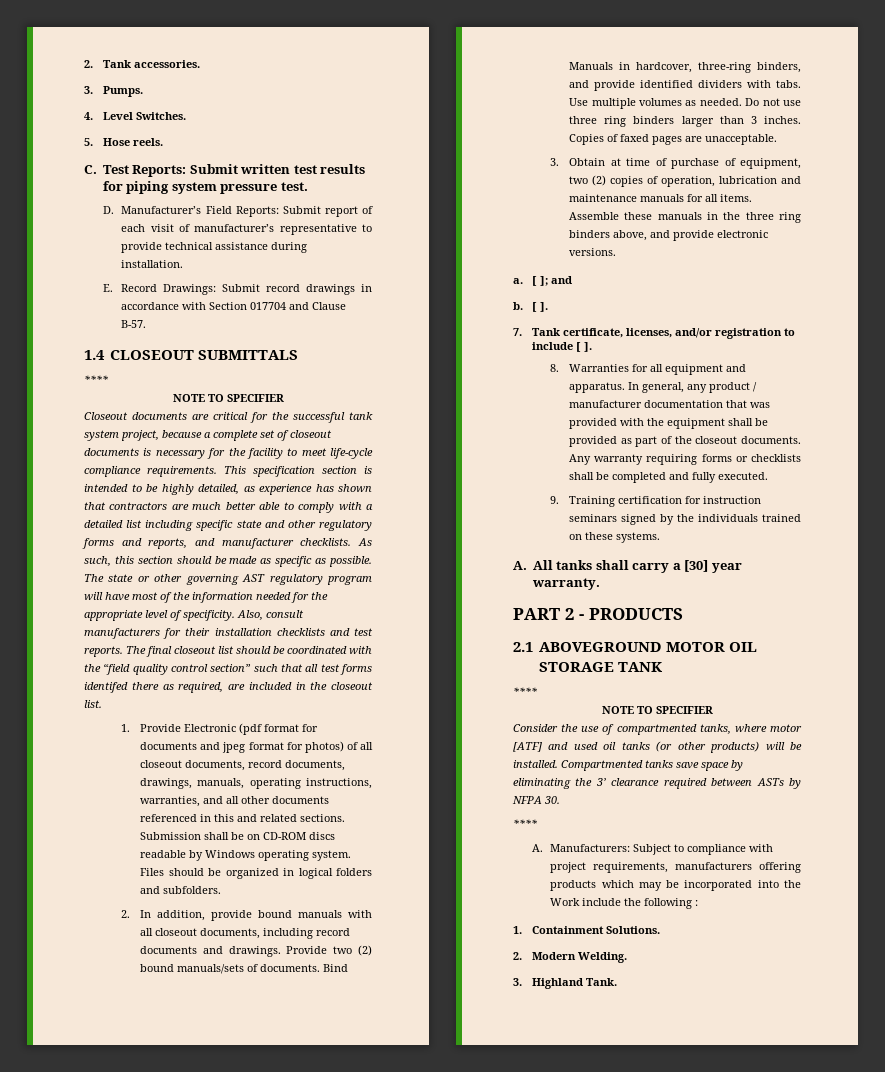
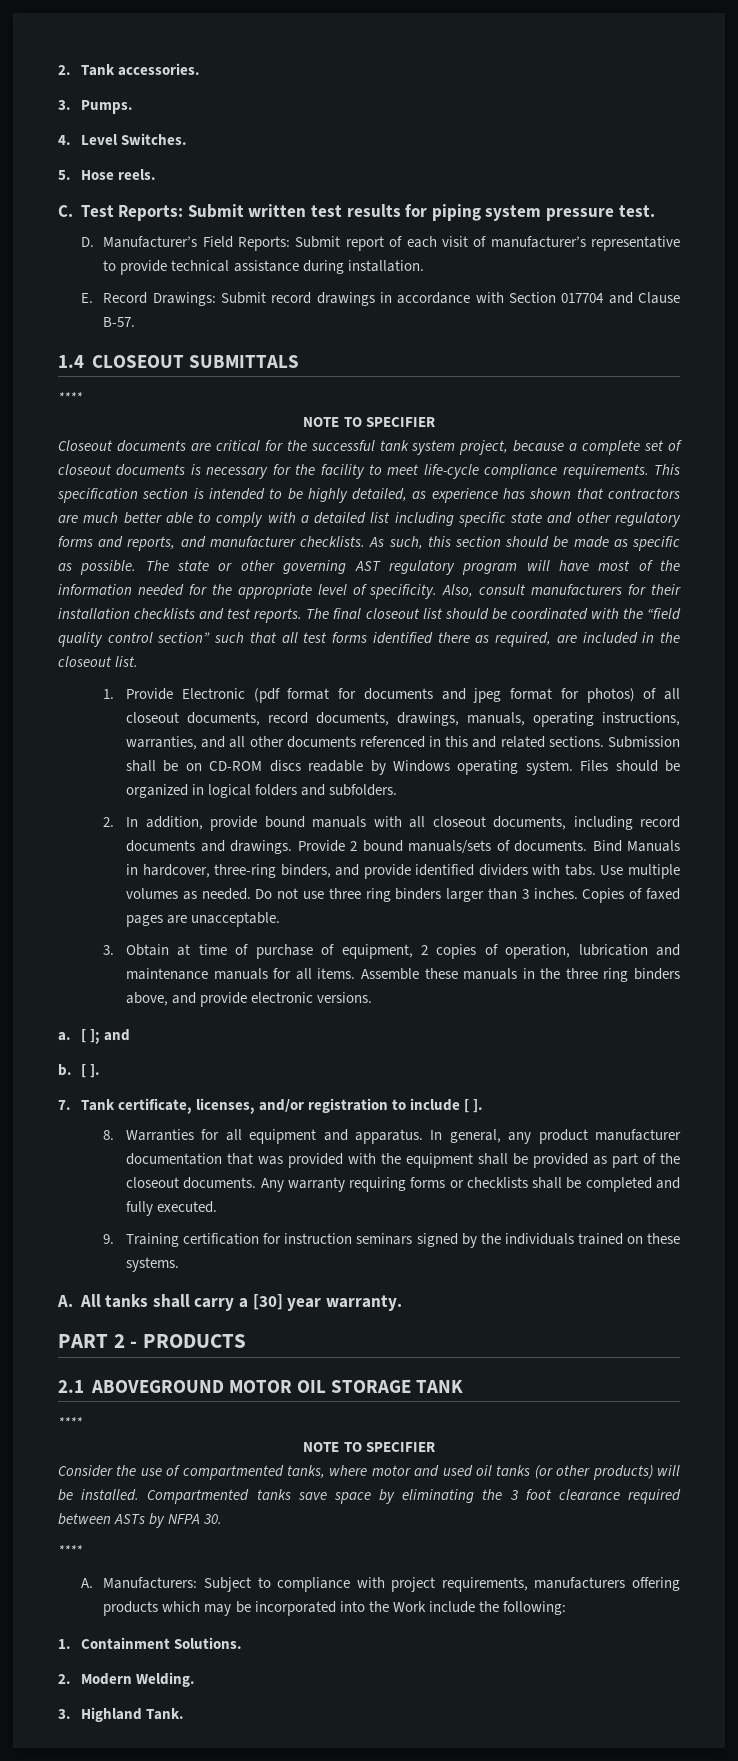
- The final closeout list should be coordinated with the “field quality control section” such that all test forms identifed there as required, are included in the closeout list.
+ The final closeout list should be coordinated with the “field quality control section” such that all test forms identified there as required, are included in the closeout list.
- Provide two (2) bound manuals/sets of documents.
+ Provide 2 bound manuals/sets of documents.
- 3. Obtain at time of purchase of equipment, two (2) copies of operation, lubrication and maintenance manuals for all items.
+ 3. Obtain at time of purchase of equipment, 2 copies of operation, lubrication and maintenance manuals for all items.
- In general, any product / manufacturer documentation that was provided with the equipment shall be provided as part of the closeout documents.
+ In general, any product manufacturer documentation that was provided with the equipment shall be provided as part of the closeout documents.
- Consider the use of compartmented tanks, where motor [ATF] and used oil tanks (or other products) will be installed.
+ Consider the use of compartmented tanks, where motor and used oil tanks (or other products) will be installed.
- Compartmented tanks save space by eliminating the 3’ clearance required between ASTs by NFPA 30.
+ Compartmented tanks save space by eliminating the 3 foot clearance required between ASTs by NFPA 30.
- A. Manufacturers: Subject to compliance with project requirements, manufacturers offering products which may be incorporated into the Work include the following :
+ A. Manufacturers: Subject to compliance with project requirements, manufacturers offering products which may be incorporated into the Work include the following:

